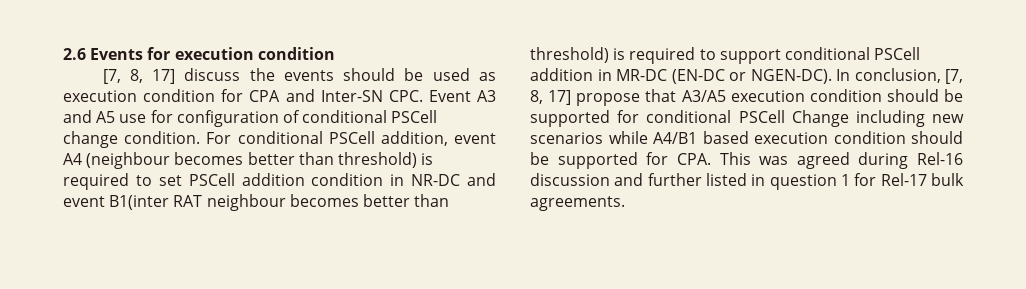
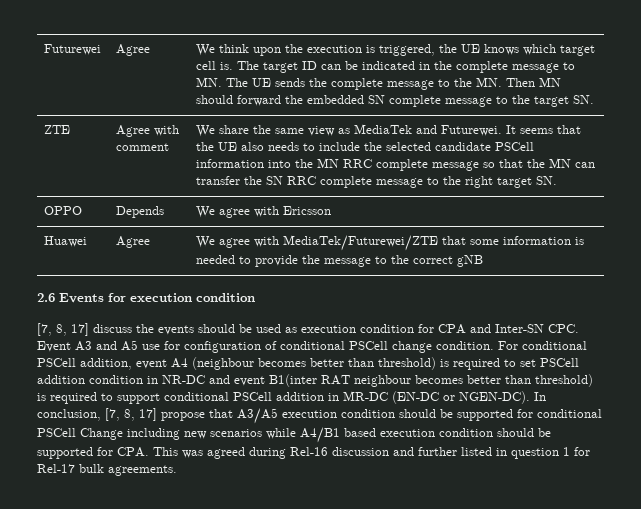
+ Futurewei | Agree | We think upon the execution is triggered, the UE knows which target cell is. The target ID can be indicated in the complete message to MN. The UE sends the complete message to the MN. Then MN should forward the embedded SN complete message to the target SN.
+ ZTE | Agree with comment | We share the same view as MediaTek and Futurewei. It seems that the UE also needs to include the selected candidate PSCell information into the MN RRC complete message so that the MN can transfer the SN RRC complete message to the right target SN.
+ OPPO | Depends | We agree with Ericsson
+ Huawei | Agree | We agree with MediaTek/Futurewei/ZTE that some information is needed to provide the message to the correct gNB

